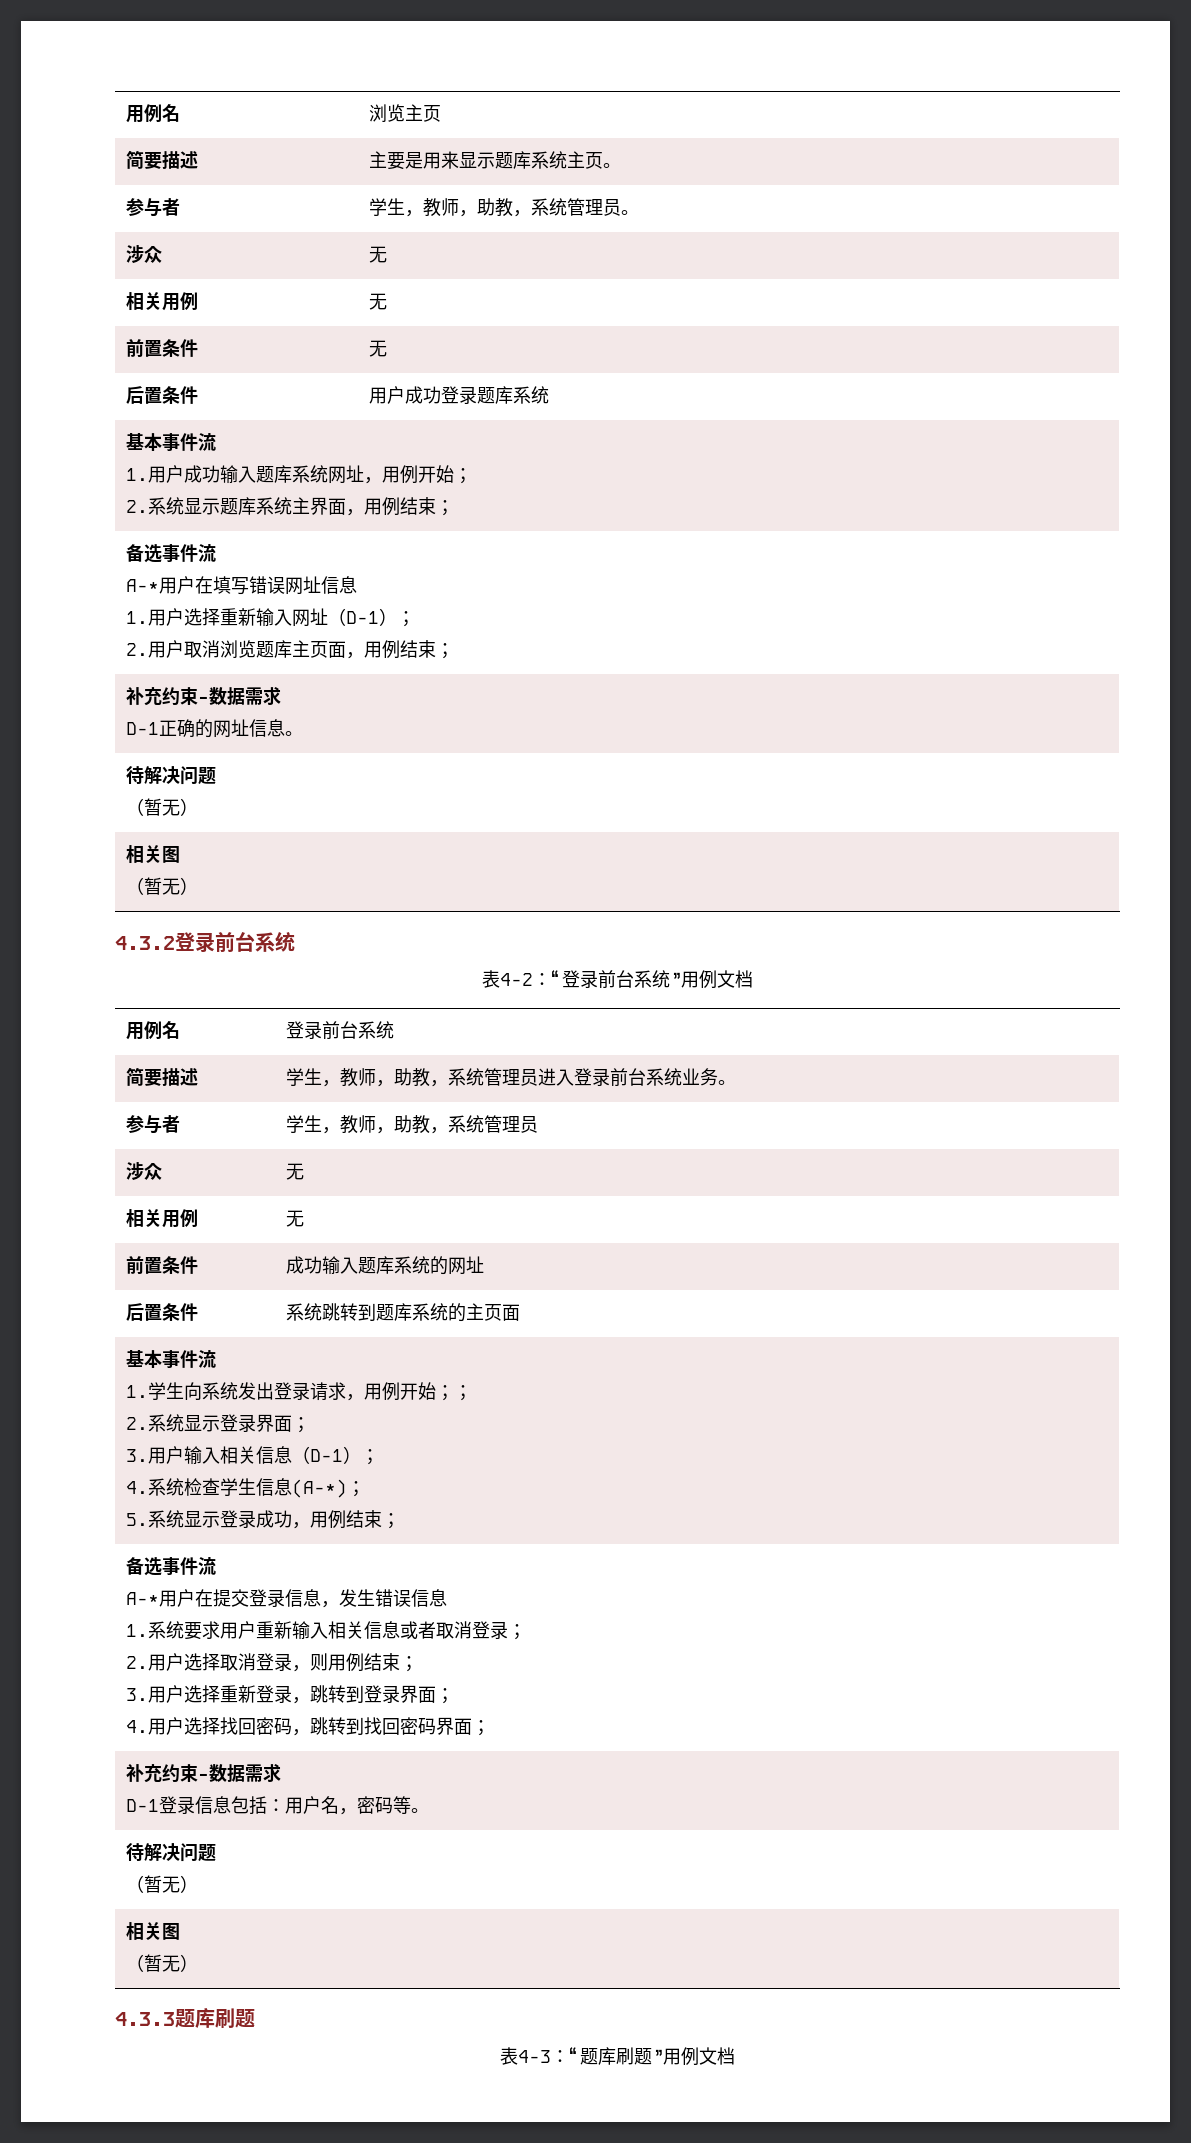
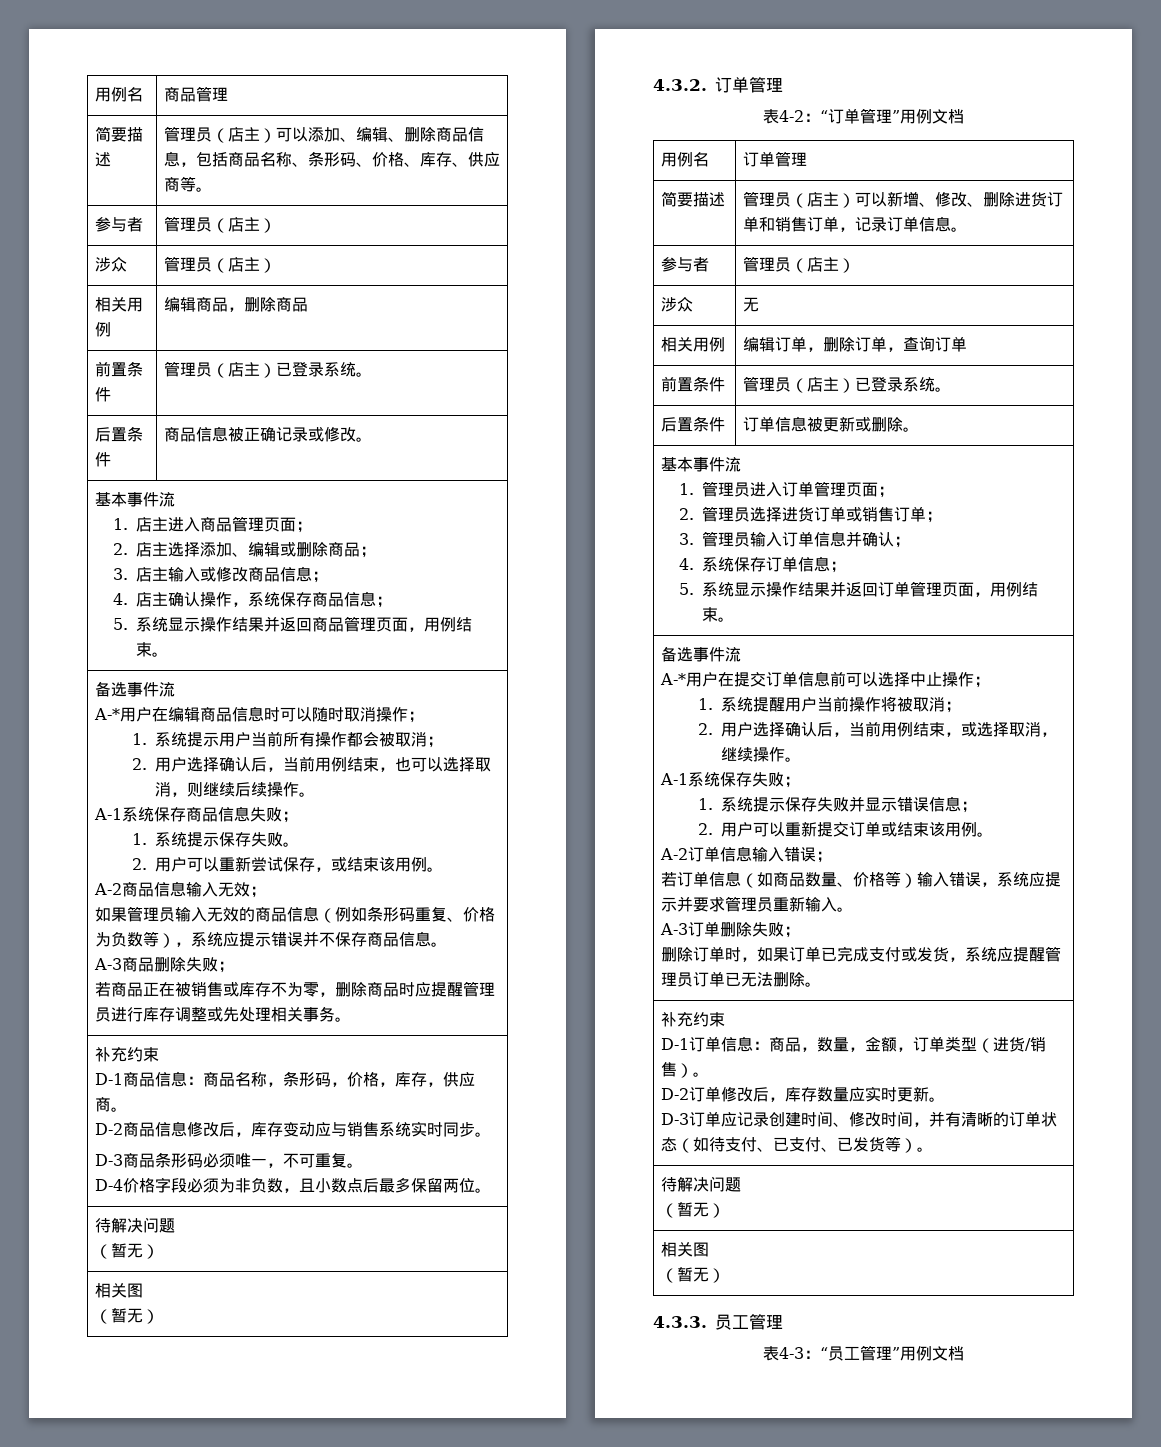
- 用例名 | 浏览主页
- 简要描述 | 主要是用来显示题库系统主页。
- 参与者 | 学生，教师，助教，系统管理员。
- 涉众 | 无
- 相关用例 | 无
- 前置条件 | 无
- 后置条件 | 用户成功登录题库系统
+ 用例名 | 商品管理
+ 简要描述 | 管理员（店主）可以添加、编辑、删除商品信息，包括商品名称、条形码、价格、库存、供应商等。
+ 参与者 | 管理员（店主）
+ 涉众 | 管理员（店主）
+ 相关用例 | 编辑商品，删除商品
+ 前置条件 | 管理员（店主）已登录系统。
+ 后置条件 | 商品信息被正确记录或修改。
  基本事件流
- 1.用户成功输入题库系统网址，用例开始；
- 2.系统显示题库系统主界面，用例结束；
+ 1.店主进入商品管理页面；
+ 2.店主选择添加、编辑或删除商品；
+ 3.店主输入或修改商品信息；
+ 4.店主确认操作，系统保存商品信息；
+ 5.系统显示操作结果并返回商品管理页面，用例结束。
  备选事件流
- A-*用户在填写错误网址信息
- 1.用户选择重新输入网址（D-1）；
- 2.用户取消浏览题库主页面，用例结束；
- 补充约束-数据需求
- D-1正确的网址信息。
+ A-*用户在编辑商品信息时可以随时取消操作；
+ 1.系统提示用户当前所有操作都会被取消；
+ 2.用户选择确认后，当前用例结束，也可以选择取消，则继续后续操作。
+ A-1系统保存商品信息失败；
+ 1.系统提示保存失败。
+ 2.用户可以重新尝试保存，或结束该用例。
+ A-2商品信息输入无效；
+ 如果管理员输入无效的商品信息（例如条形码重复、价格为负数等），系统应提示错误并不保存商品信息。
+ A-3商品删除失败；
+ 若商品正在被销售或库存不为零，删除商品时应提醒管理员进行库存调整或先处理相关事务。
+ 补充约束
+ D-1商品信息：商品名称，条形码，价格，库存，供应商。
+ D-2商品信息修改后，库存变动应与销售系统实时同步。
+ D-3商品条形码必须唯一，不可重复。
+ D-4价格字段必须为非负数，且小数点后最多保留两位。
  待解决问题
  （暂无）
  相关图
  （暂无）
- 4.3.2登录前台系统
+ 4.3.2.订单管理
- 表4-2：“登录前台系统”用例文档
+ 表4-2：“订单管理”用例文档
- 用例名 | 登录前台系统
- 简要描述 | 学生，教师，助教，系统管理员进入登录前台系统业务。
- 参与者 | 学生，教师，助教，系统管理员
+ 用例名 | 订单管理
+ 简要描述 | 管理员（店主）可以新增、修改、删除进货订单和销售订单，记录订单信息。
+ 参与者 | 管理员（店主）
  涉众 | 无
- 相关用例 | 无
- 前置条件 | 成功输入题库系统的网址
- 后置条件 | 系统跳转到题库系统的主页面
+ 相关用例 | 编辑订单，删除订单，查询订单
+ 前置条件 | 管理员（店主）已登录系统。
+ 后置条件 | 订单信息被更新或删除。
  基本事件流
- 1.学生向系统发出登录请求，用例开始；；
- 2.系统显示登录界面；
- 3.用户输入相关信息（D-1）；
- 4.系统检查学生信息(A-*)；
- 5.系统显示登录成功，用例结束；
+ 1.管理员进入订单管理页面；
+ 2.管理员选择进货订单或销售订单；
+ 3.管理员输入订单信息并确认；
+ 4.系统保存订单信息；
+ 5.系统显示操作结果并返回订单管理页面，用例结束。
- A-*用户在提交登录信息，发生错误信息
- 1.系统要求用户重新输入相关信息或者取消登录；
- 2.用户选择取消登录，则用例结束；
- 3.用户选择重新登录，跳转到登录界面；
- 4.用户选择找回密码，跳转到找回密码界面；
- 补充约束-数据需求
- D-1登录信息包括：用户名，密码等。
+ A-*用户在提交订单信息前可以选择中止操作；
+ 1.系统提醒用户当前操作将被取消；
+ 2.用户选择确认后，当前用例结束，或选择取消，继续操作。
+ A-1系统保存失败；
+ 1.系统提示保存失败并显示错误信息；
+ 2.用户可以重新提交订单或结束该用例。
+ A-2订单信息输入错误；
+ 若订单信息（如商品数量、价格等）输入错误，系统应提示并要求管理员重新输入。
+ A-3订单删除失败；
+ 删除订单时，如果订单已完成支付或发货，系统应提醒管理员订单已无法删除。
+ 补充约束
+ D-1订单信息：商品，数量，金额，订单类型（进货/销售）。
+ D-2订单修改后，库存数量应实时更新。
+ D-3订单应记录创建时间、修改时间，并有清晰的订单状态（如待支付、已支付、已发货等）。
  待解决问题
  （暂无）
  相关图
  （暂无）
- 4.3.3题库刷题
+ 4.3.3.员工管理
- 表4-3：“题库刷题”用例文档
+ 表4-3：“员工管理”用例文档

